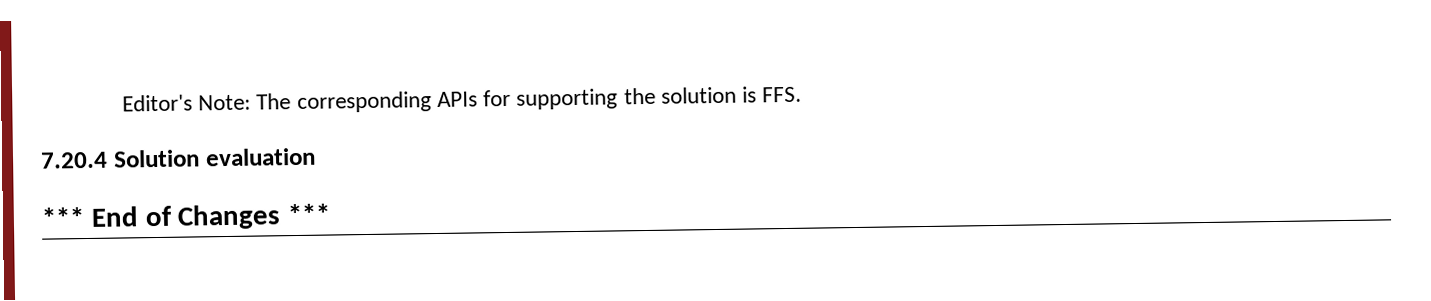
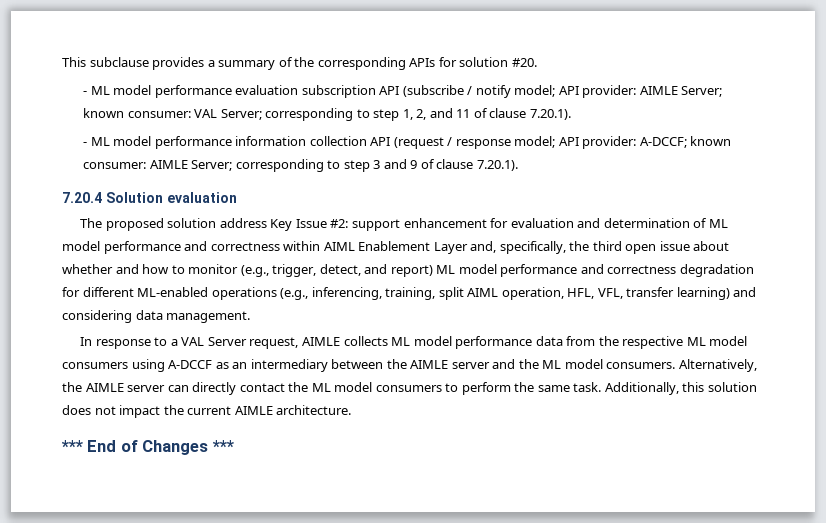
- Editor's Note: The corresponding APIs for supporting the solution is FFS.
+ This subclause provides a summary of the corresponding APIs for solution #20.
+ - ML model performance evaluation subscription API (subscribe / notify model; API provider: AIMLE Server; known consumer: VAL Server; corresponding to step 1, 2, and 11 of clause 7.20.1).
+ - ML model performance information collection API (request / response model; API provider: A-DCCF; known consumer: AIMLE Server; corresponding to step 3 and 9 of clause 7.20.1).
  7.20.4 Solution evaluation
+ The proposed solution address Key Issue #2: support enhancement for evaluation and determination of ML model performance and correctness within AIML Enablement Layer and, specifically, the third open issue about whether and how to monitor (e.g., trigger, detect, and report) ML model performance and correctness degradation for different ML-enabled operations (e.g., inferencing, training, split AIML operation, HFL, VFL, transfer learning) and considering data management.
+ In response to a VAL Server request, AIMLE collects ML model performance data from the respective ML model consumers using A-DCCF as an intermediary between the AIMLE server and the ML model consumers. Alternatively, the AIMLE server can directly contact the ML model consumers to perform the same task. Additionally, this solution does not impact the current AIMLE architecture.

